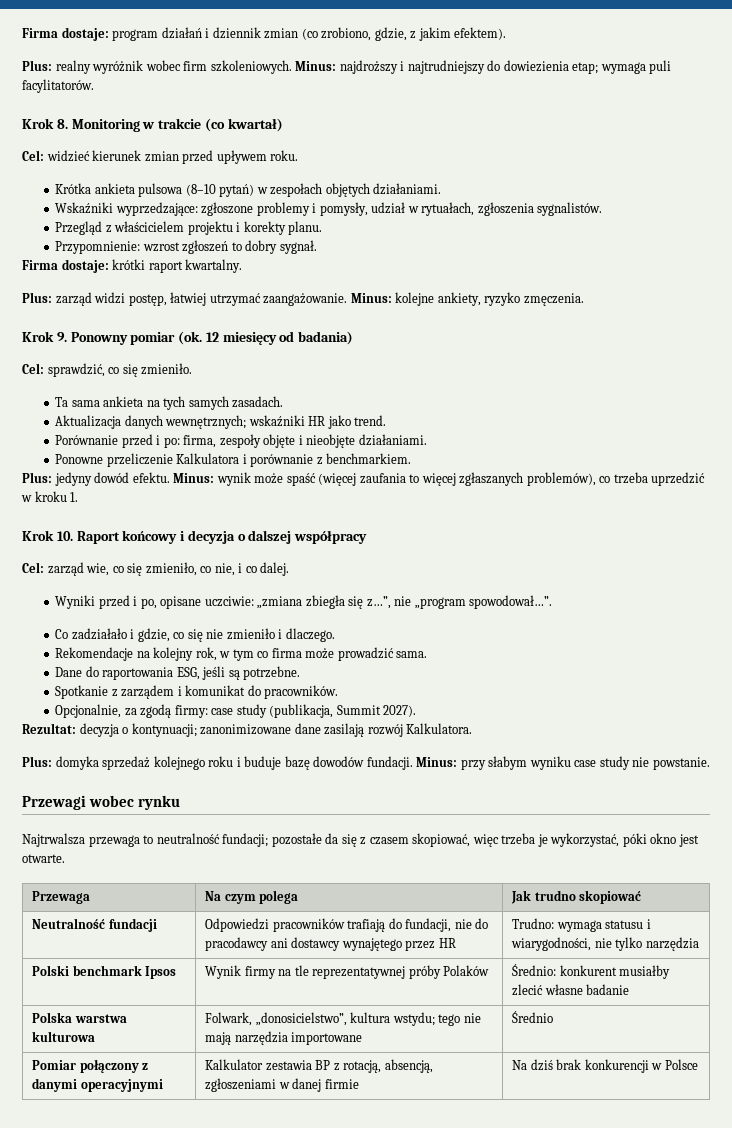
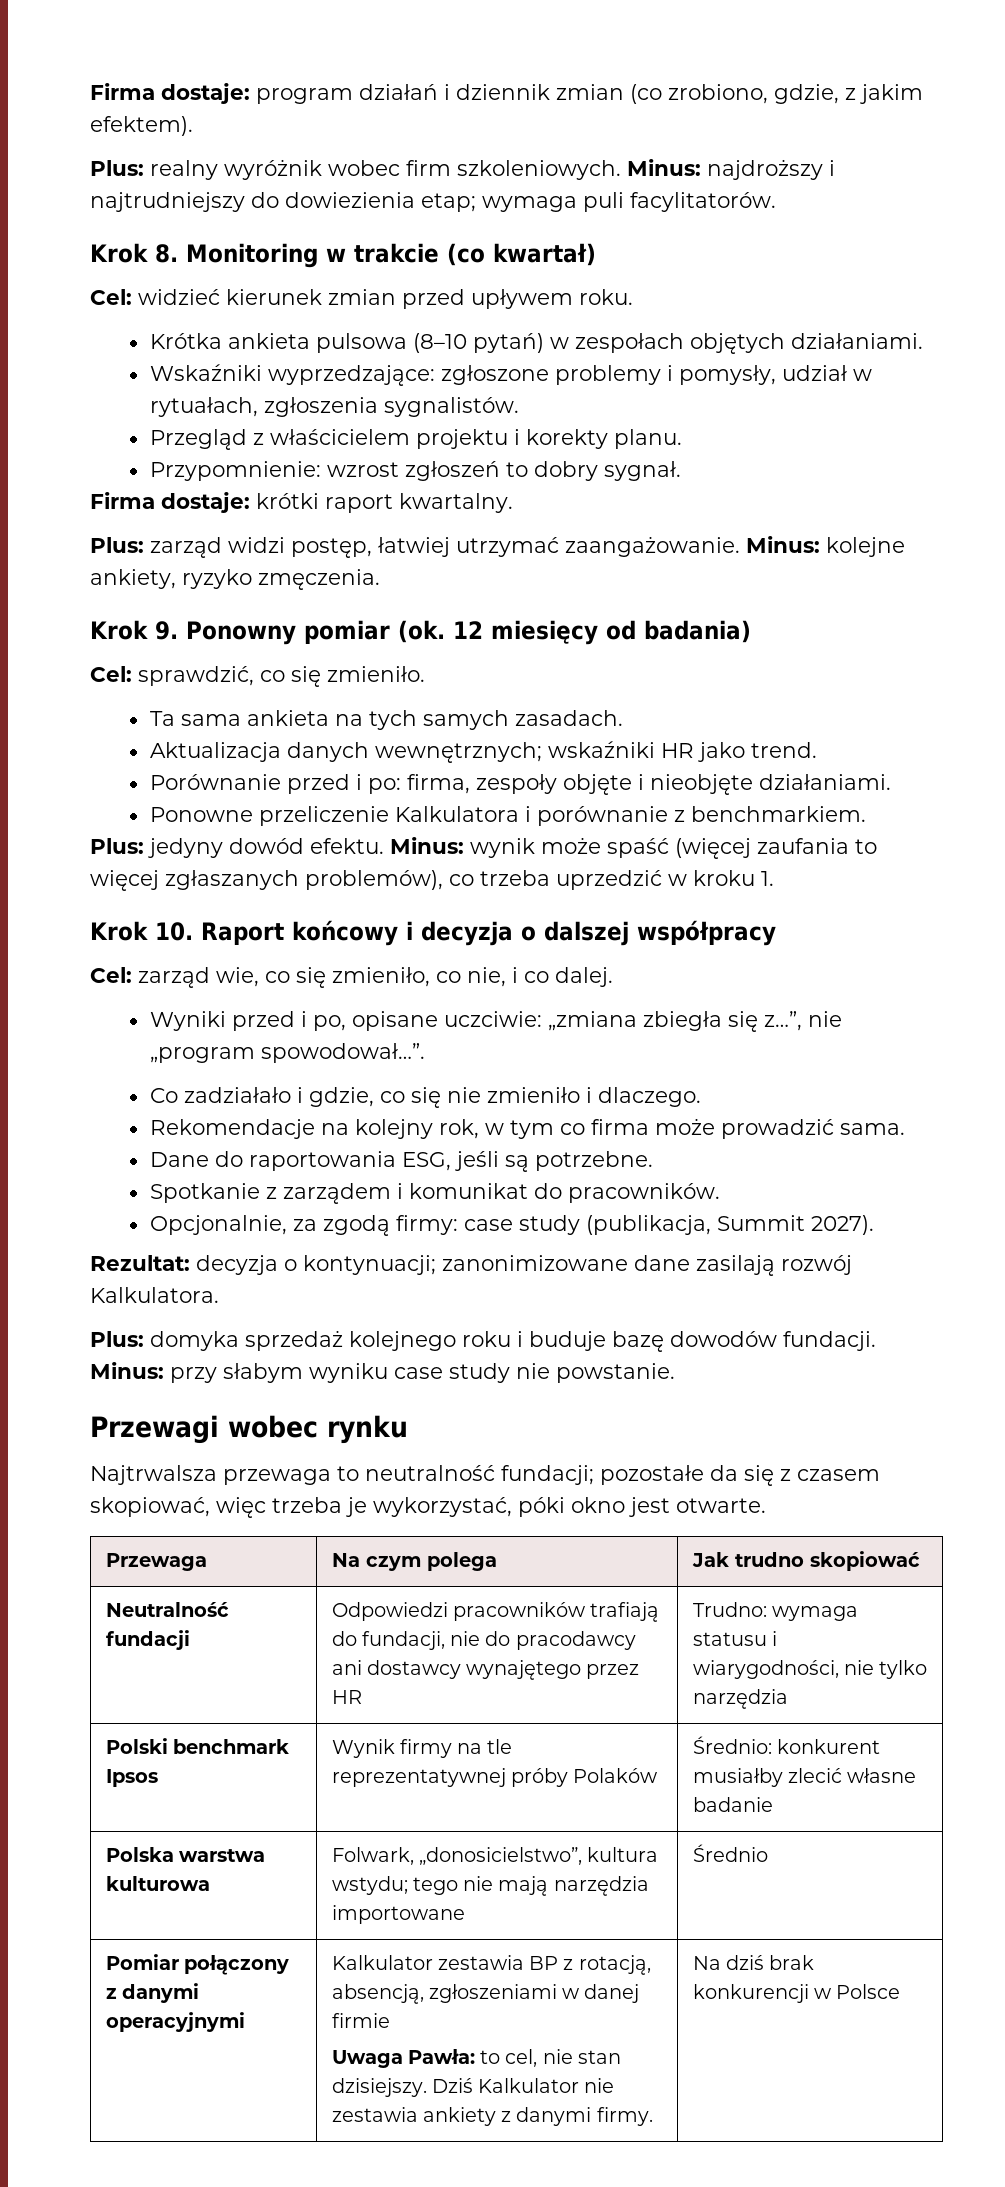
- Pomiar połączony z danymi operacyjnymi | Kalkulator zestawia BP z rotacją, absencją, zgłoszeniami w danej firmie | Na dziś brak konkurencji w Polsce
+ Pomiar połączony z danymi operacyjnymi | Kalkulator zestawia BP z rotacją, absencją, zgłoszeniami w danej firmie
+ Uwaga Pawła: to cel, nie stan dzisiejszy. Dziś Kalkulator nie zestawia ankiety z danymi firmy. | Na dziś brak konkurencji w Polsce

